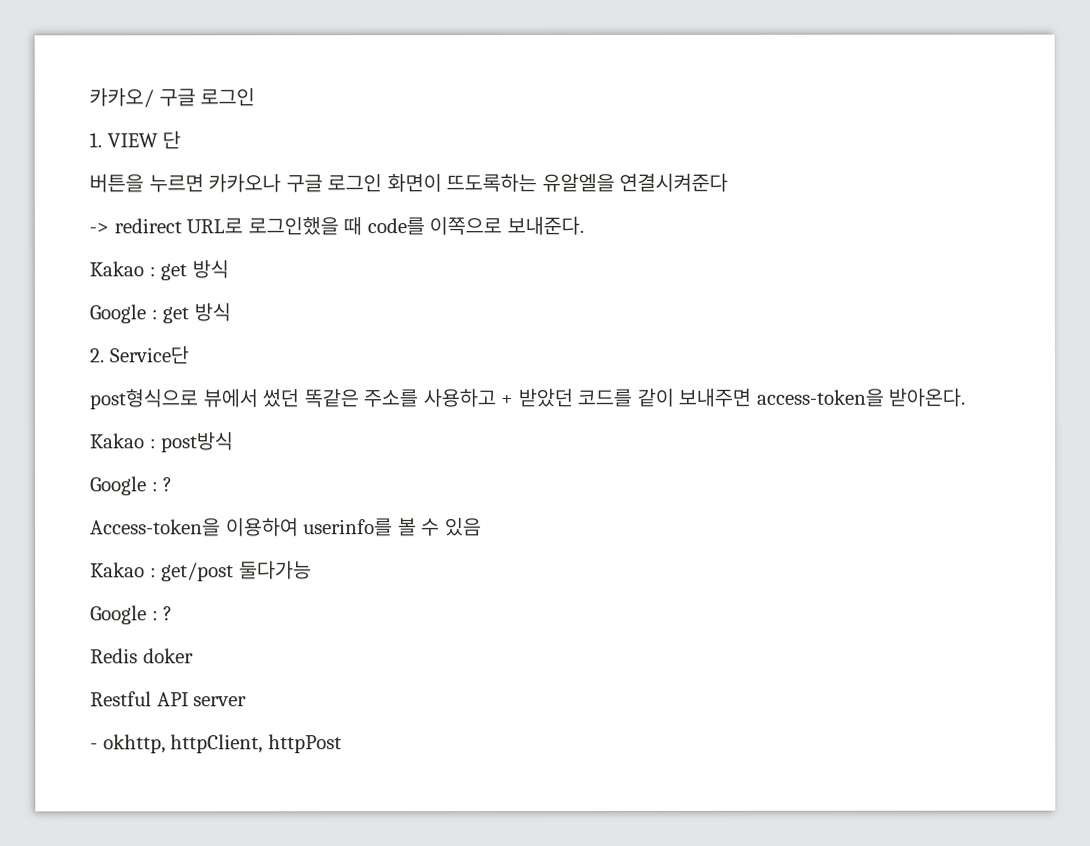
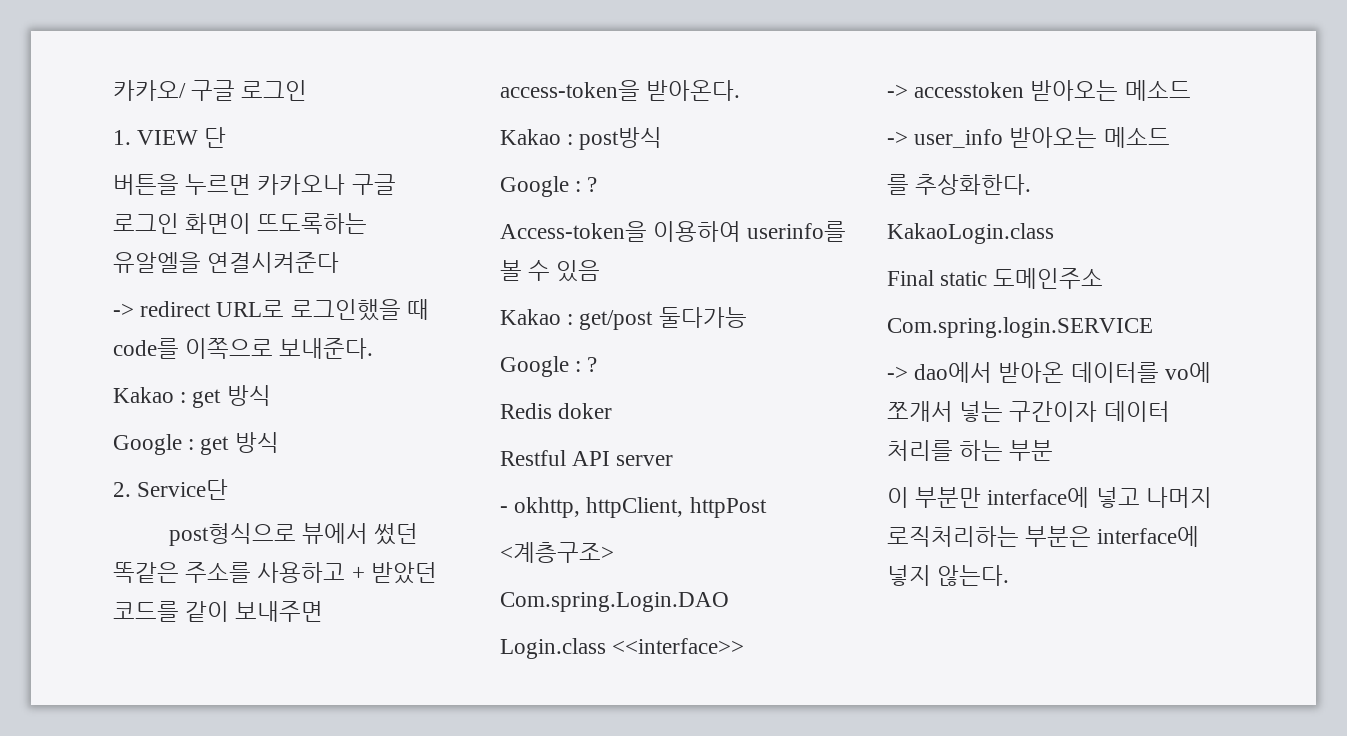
+ <계층구조>
+ Com.spring.Login.DAO
+ Login.class <<interface>>
+ -> accesstoken 받아오는 메소드
+ -> user_info 받아오는 메소드
+ 를 추상화한다.
+ KakaoLogin.class
+ Final static 도메인주소
+ Com.spring.login.SERVICE
+ -> dao에서 받아온 데이터를 vo에 쪼개서 넣는 구간이자 데이터 처리를 하는 부분
+ 이 부분만 interface에 넣고 나머지 로직처리하는 부분은 interface에 넣지 않는다.

